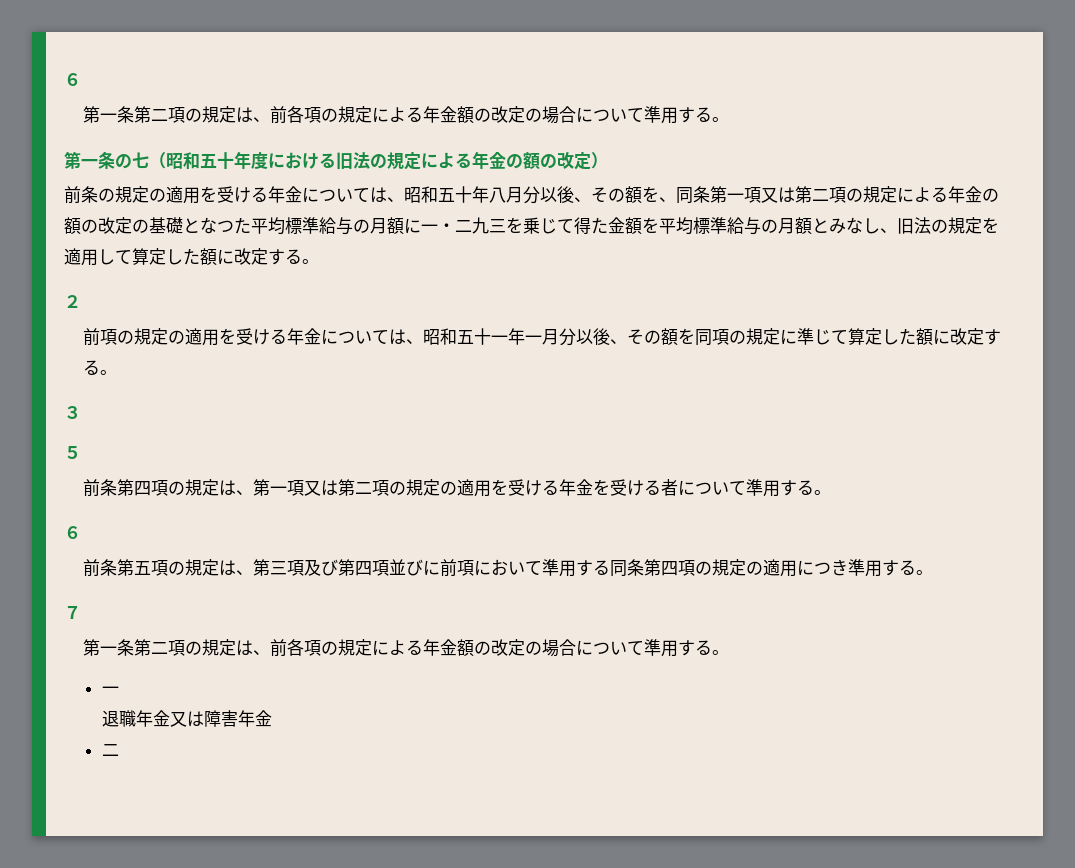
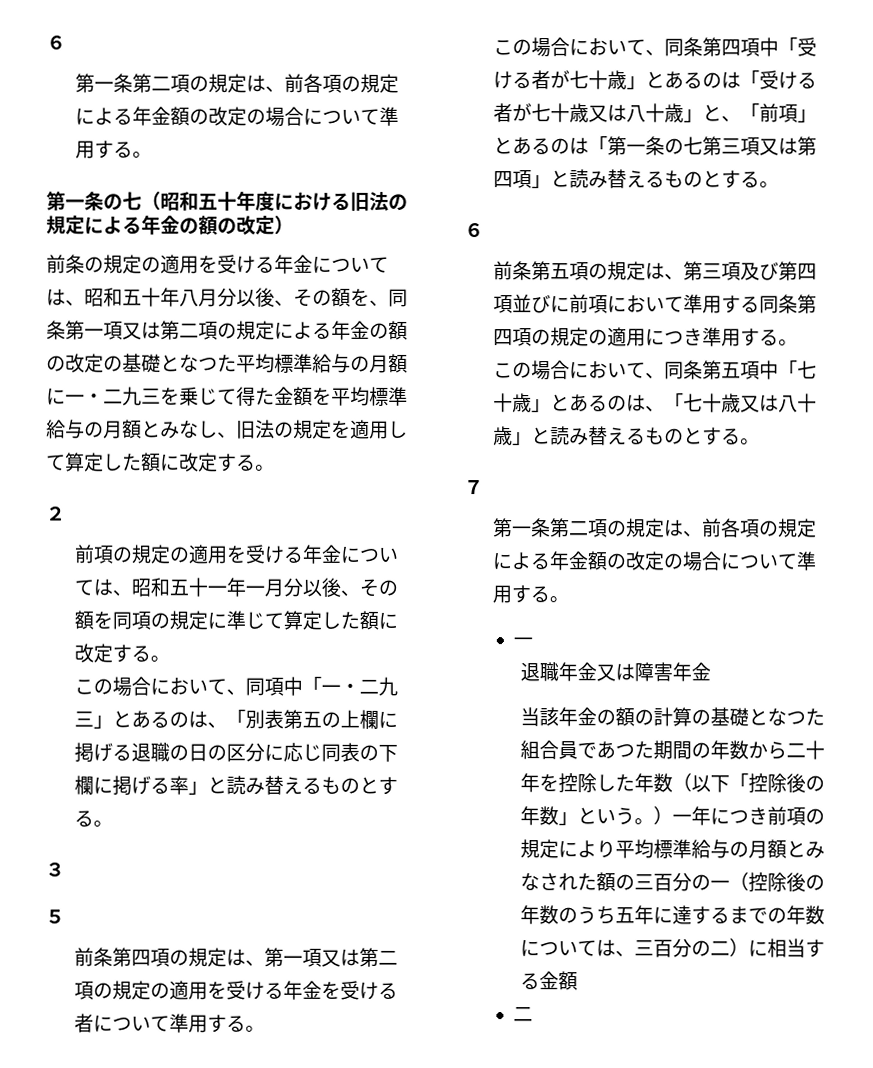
+ この場合において、同項中「一・二九三」とあるのは、「別表第五の上欄に掲げる退職の日の区分に応じ同表の下欄に掲げる率」と読み替えるものとする。
+ この場合において、同条第四項中「受ける者が七十歳」とあるのは「受ける者が七十歳又は八十歳」と、「前項」とあるのは「第一条の七第三項又は第四項」と読み替えるものとする。
+ この場合において、同条第五項中「七十歳」とあるのは、「七十歳又は八十歳」と読み替えるものとする。
+ 当該年金の額の計算の基礎となつた組合員であつた期間の年数から二十年を控除した年数（以下「控除後の年数」という。）一年につき前項の規定により平均標準給与の月額とみなされた額の三百分の一（控除後の年数のうち五年に達するまでの年数については、三百分の二）に相当する金額

